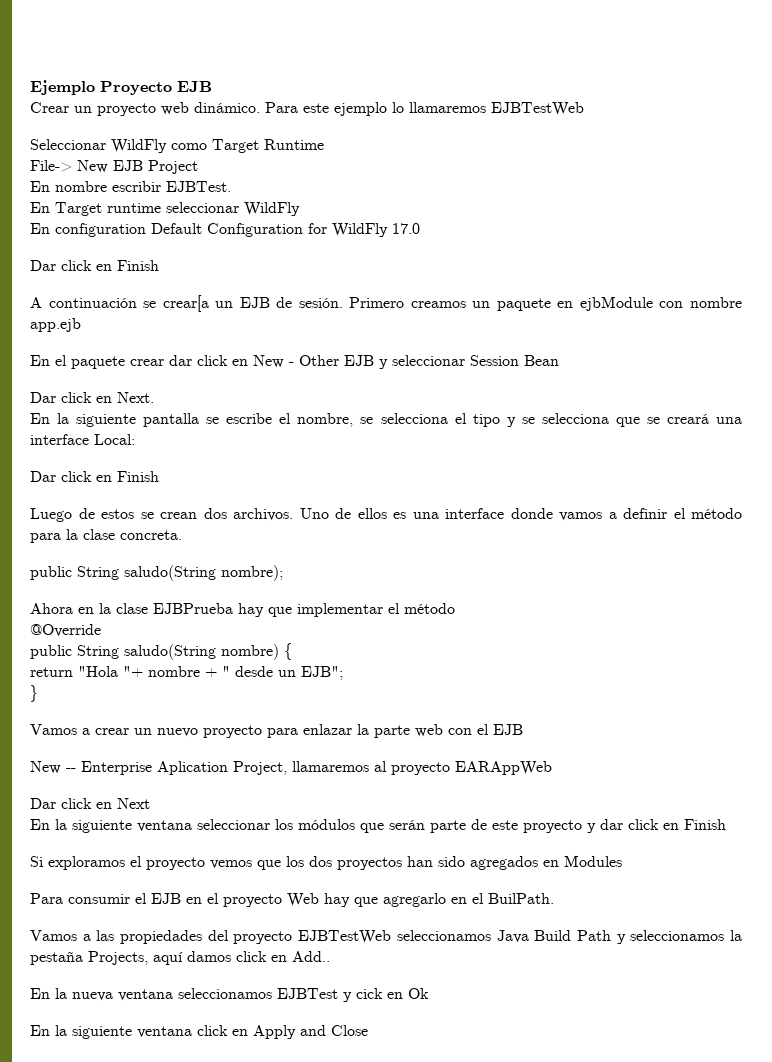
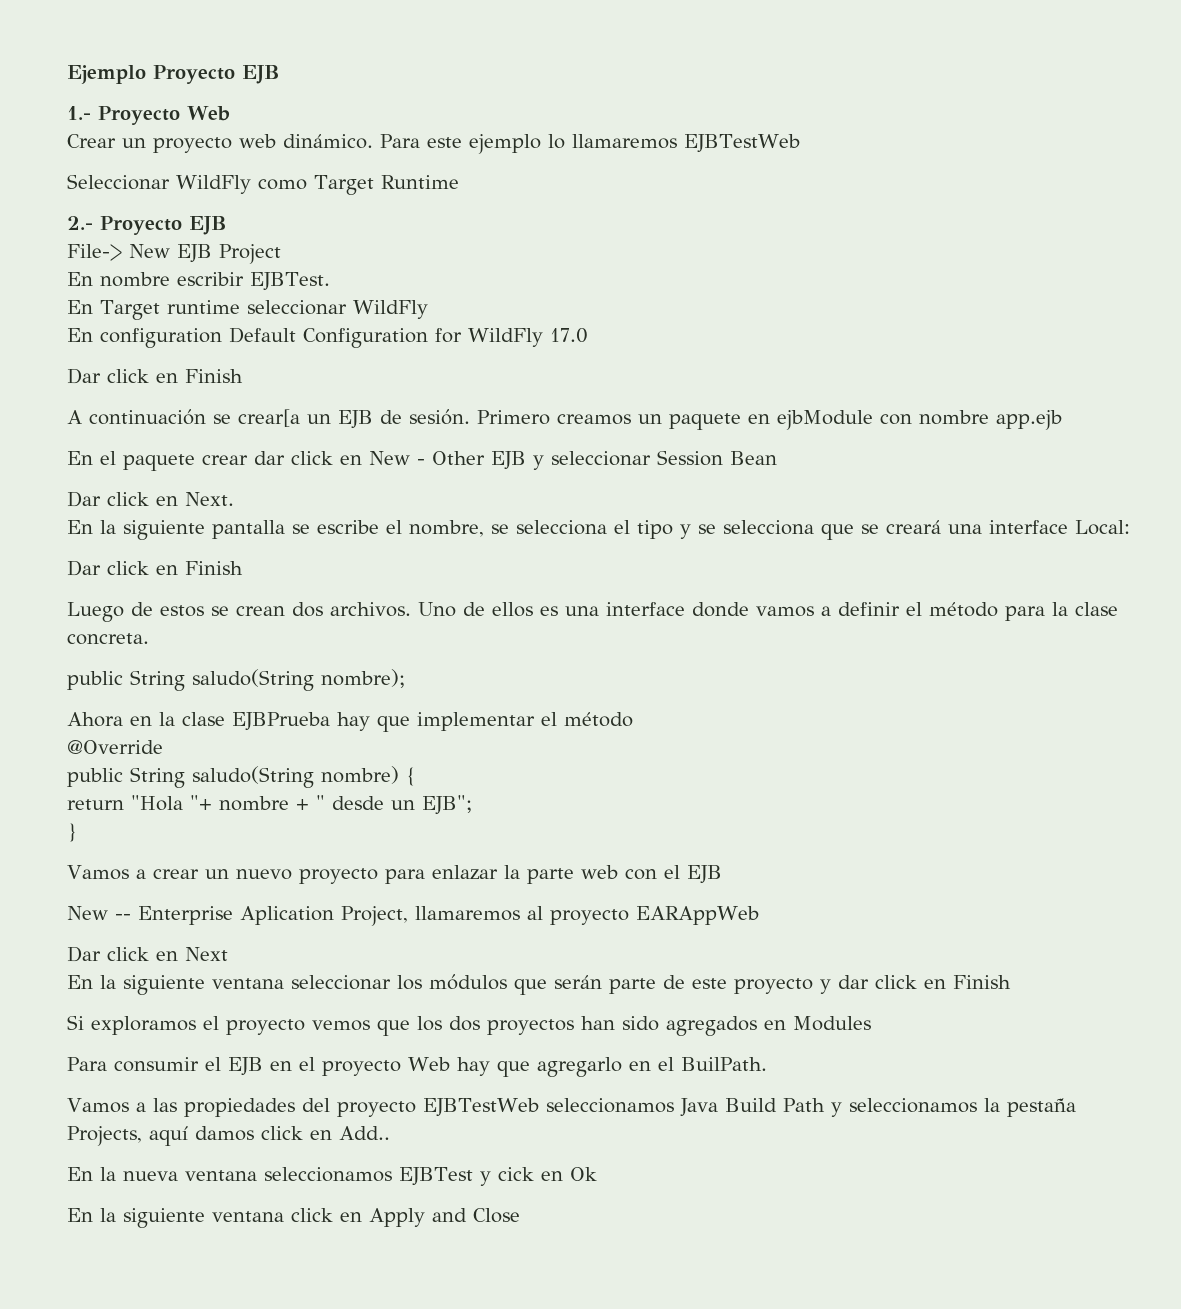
+ 1.- Proyecto Web
+ 2.- Proyecto EJB

